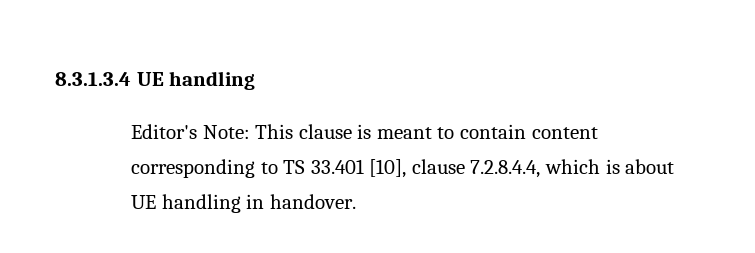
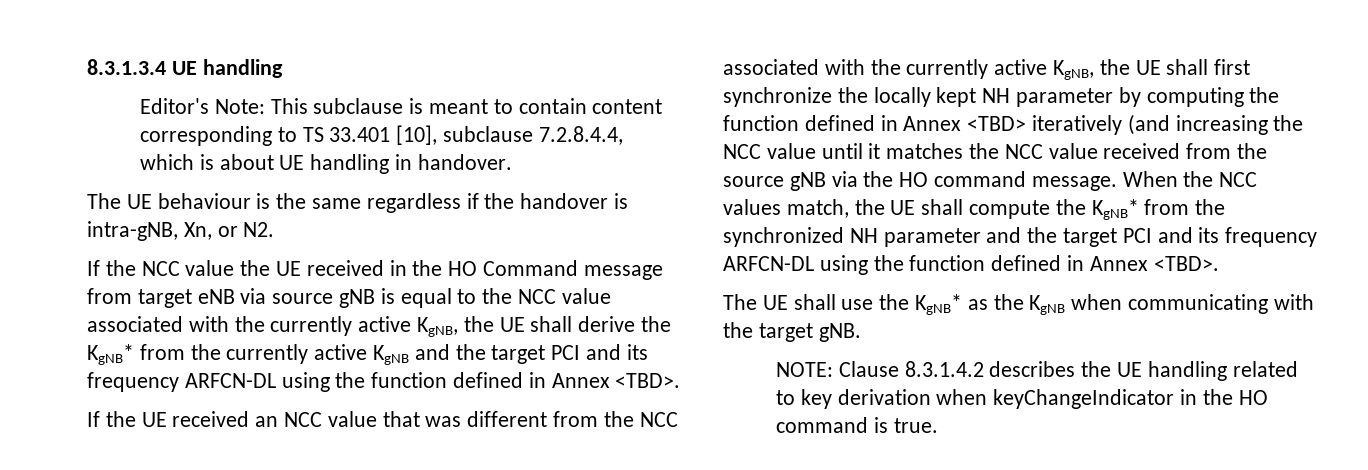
- Editor's Note: This clause is meant to contain content corresponding to TS 33.401 [10], clause 7.2.8.4.4, which is about UE handling in handover.
+ Editor's Note: This subclause is meant to contain content corresponding to TS 33.401 [10], subclause 7.2.8.4.4, which is about UE handling in handover.
+ The UE behaviour is the same regardless if the handover is intra-gNB, Xn, or N2.
+ If the NCC value the UE received in the HO Command message from target eNB via source gNB is equal to the NCC value associated with the currently active KgNB, the UE shall derive the KgNB* from the currently active KgNB and the target PCI and its frequency ARFCN-DL using the function defined in Annex <TBD>.
+ If the UE received an NCC value that was different from the NCC associated with the currently active KgNB, the UE shall first synchronize the locally kept NH parameter by computing the function defined in Annex <TBD> iteratively (and increasing the NCC value until it matches the NCC value received from the source gNB via the HO command message. When the NCC values match, the UE shall compute the KgNB* from the synchronized NH parameter and the target PCI and its frequency ARFCN-DL using the function defined in Annex <TBD>.
+ The UE shall use the KgNB* as the KgNB when communicating with the target gNB.
+ NOTE: Clause 8.3.1.4.2 describes the UE handling related to key derivation when keyChangeIndicator in the HO command is true.

